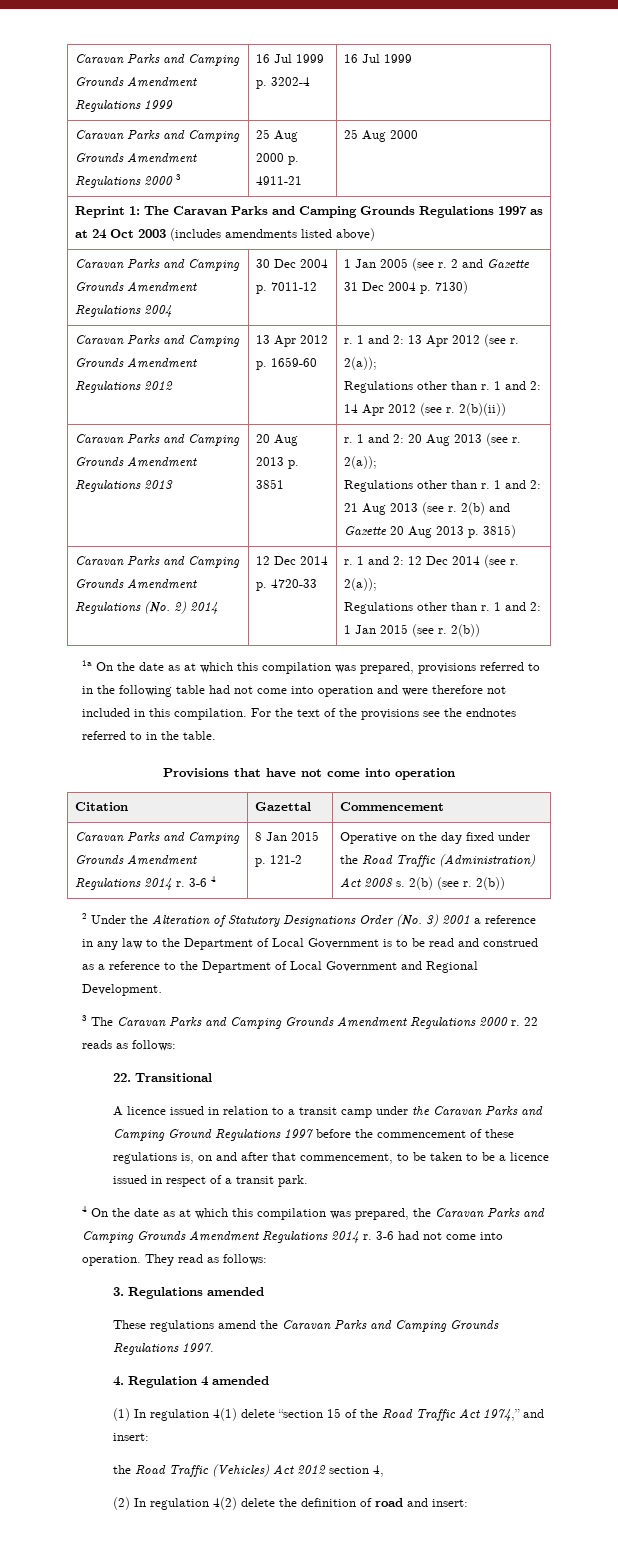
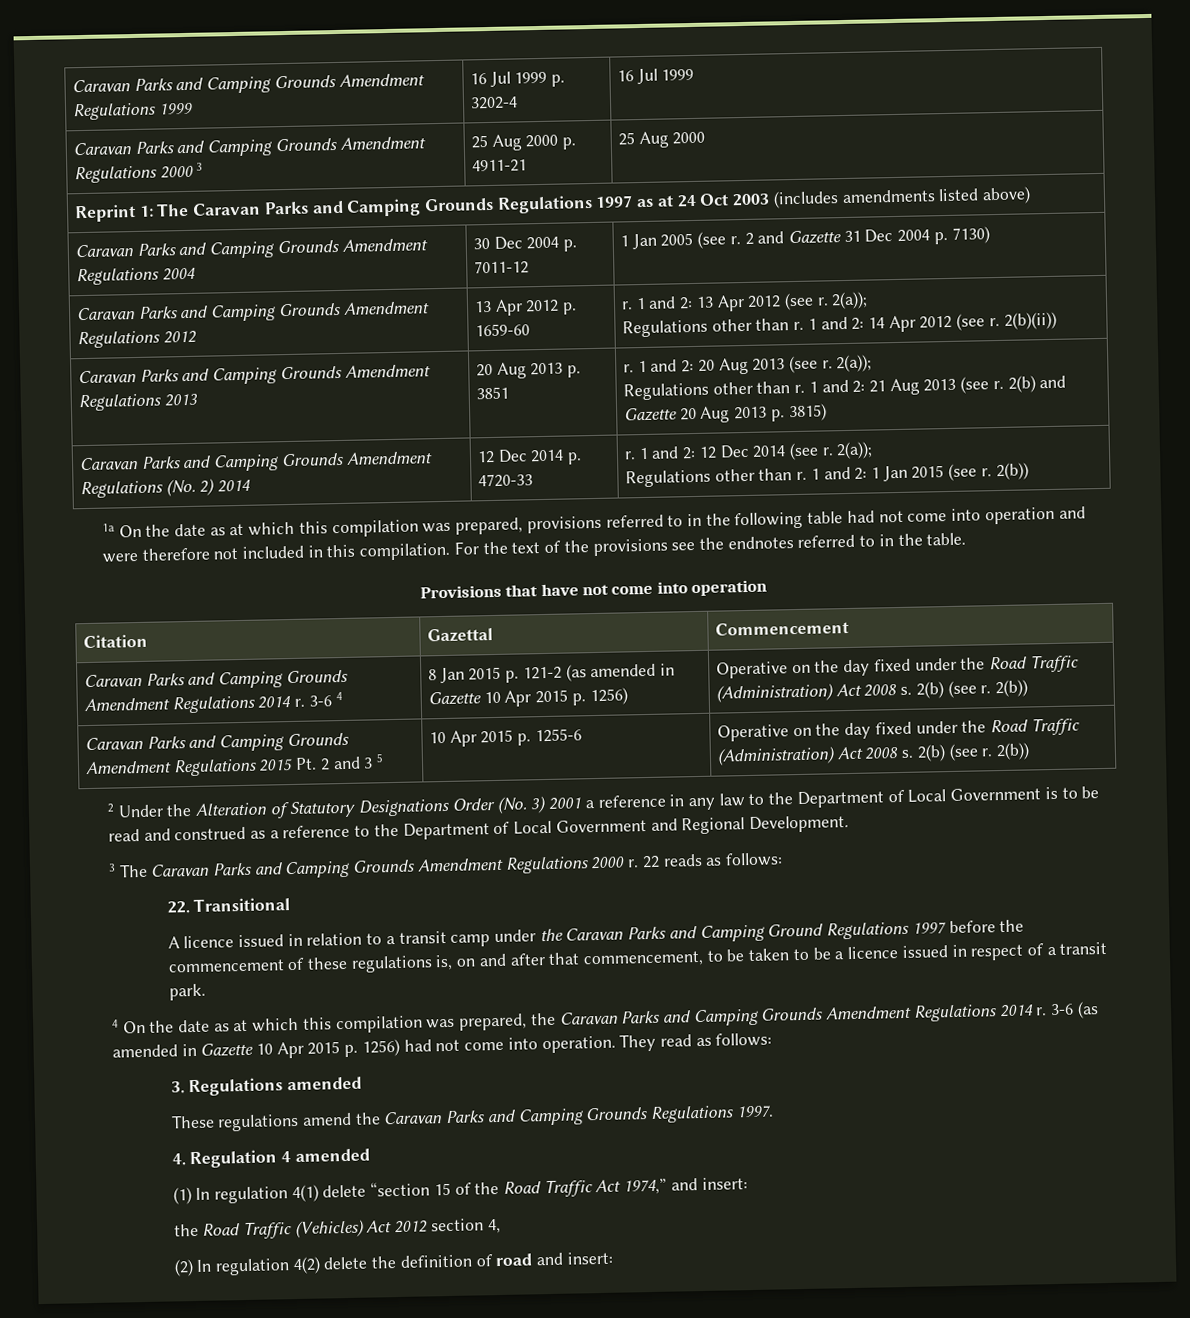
- 8 Jan 2015 p. 121-2 | Operative on the day fixed under the Road Traffic (Administration) Act 2008 s. 2(b) (see r. 2(b))
+ 8 Jan 2015 p. 121-2 (as amended in Gazette 10 Apr 2015 p. 1256) | Operative on the day fixed under the Road Traffic (Administration) Act 2008 s. 2(b) (see r. 2(b))
+ Caravan Parks and Camping Grounds Amendment Regulations 2015 Pt. 2 and 3 5 | 10 Apr 2015 p. 1255-6 | Operative on the day fixed under the Road Traffic (Administration) Act 2008 s. 2(b) (see r. 2(b))
- 3-6 had not come into operation.
+ 3-6 (as amended in Gazette 10 Apr 2015 p. 1256) had not come into operation.

